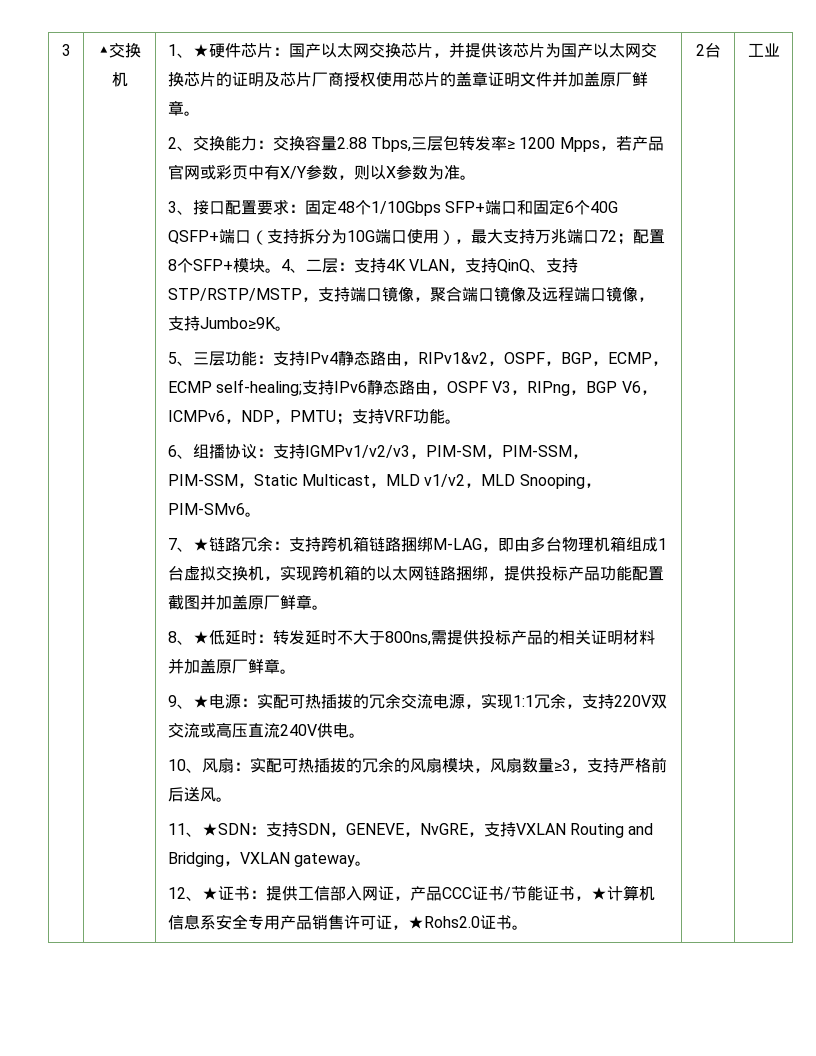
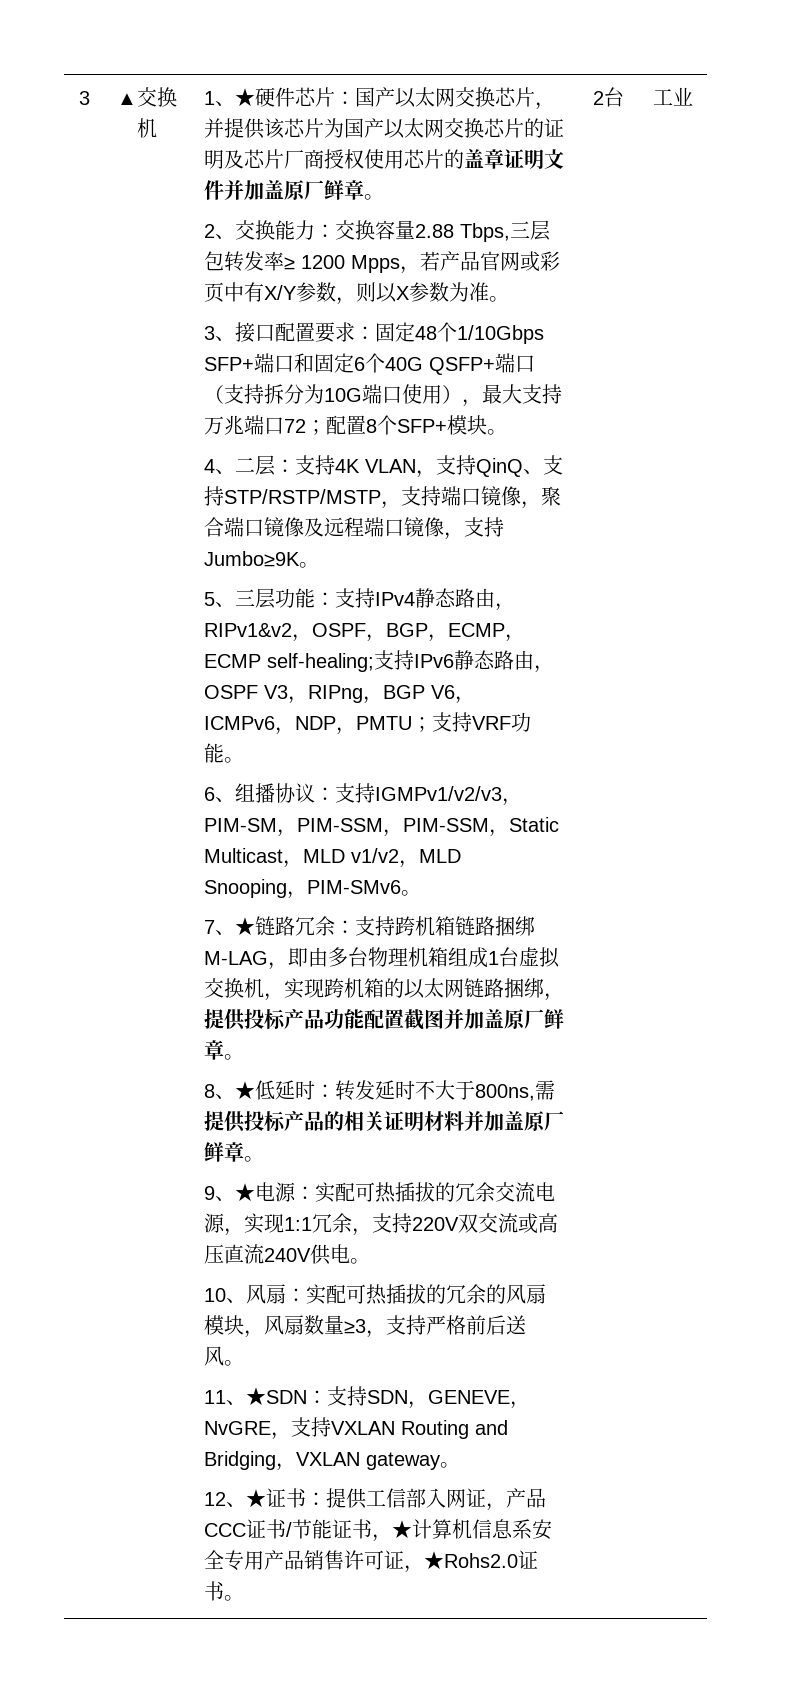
- 3、接口配置要求：固定48个1/10Gbps SFP+端口和固定6个40G QSFP+端口（支持拆分为10G端口使用），最大支持万兆端口72；配置8个SFP+模块。4、二层：支持4K VLAN，支持QinQ、支持STP/RSTP/MSTP，支持端口镜像，聚合端口镜像及远程端口镜像，支持Jumbo≥9K。
+ 3、接口配置要求：固定48个1/10Gbps SFP+端口和固定6个40G QSFP+端口（支持拆分为10G端口使用），最大支持万兆端口72；配置8个SFP+模块。
+ 4、二层：支持4K VLAN，支持QinQ、支持STP/RSTP/MSTP，支持端口镜像，聚合端口镜像及远程端口镜像，支持Jumbo≥9K。

